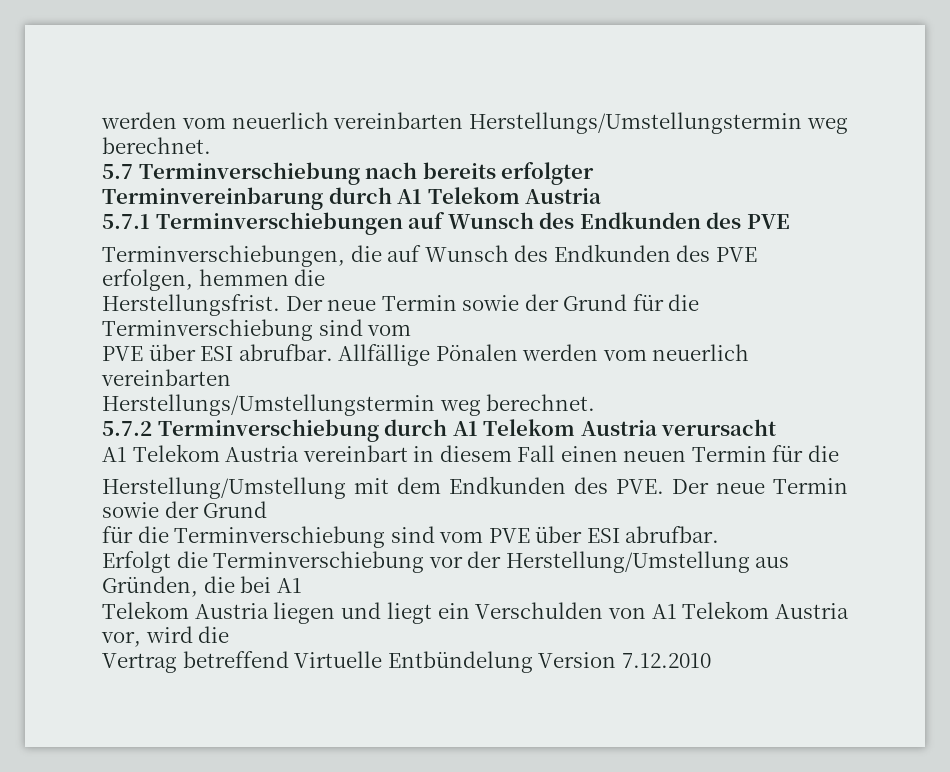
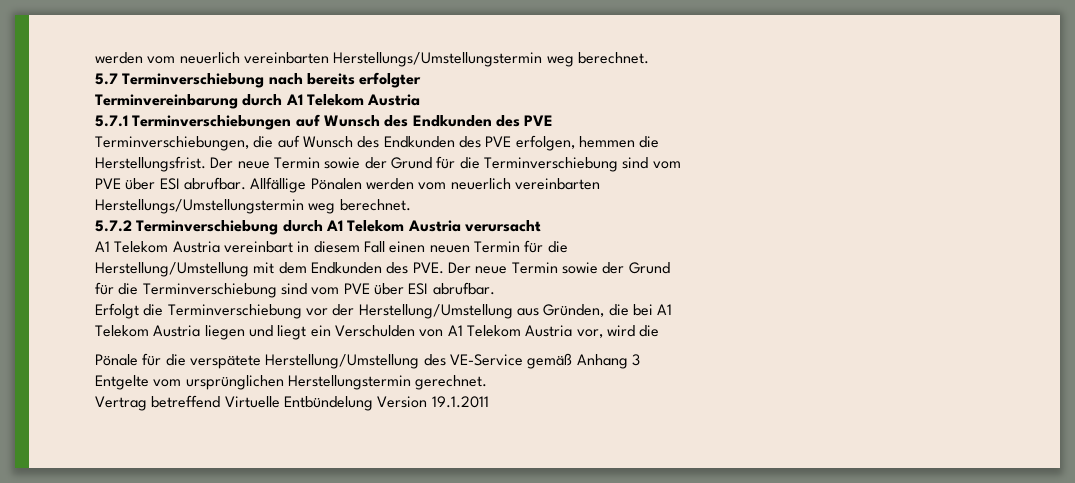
+ Pönale für die verspätete Herstellung/Umstellung des VE-Service gemäß Anhang 3
+ Entgelte vom ursprünglichen Herstellungstermin gerechnet.
- Vertrag betreffend Virtuelle Entbündelung Version 7.12.2010
+ Vertrag betreffend Virtuelle Entbündelung Version 19.1.2011

